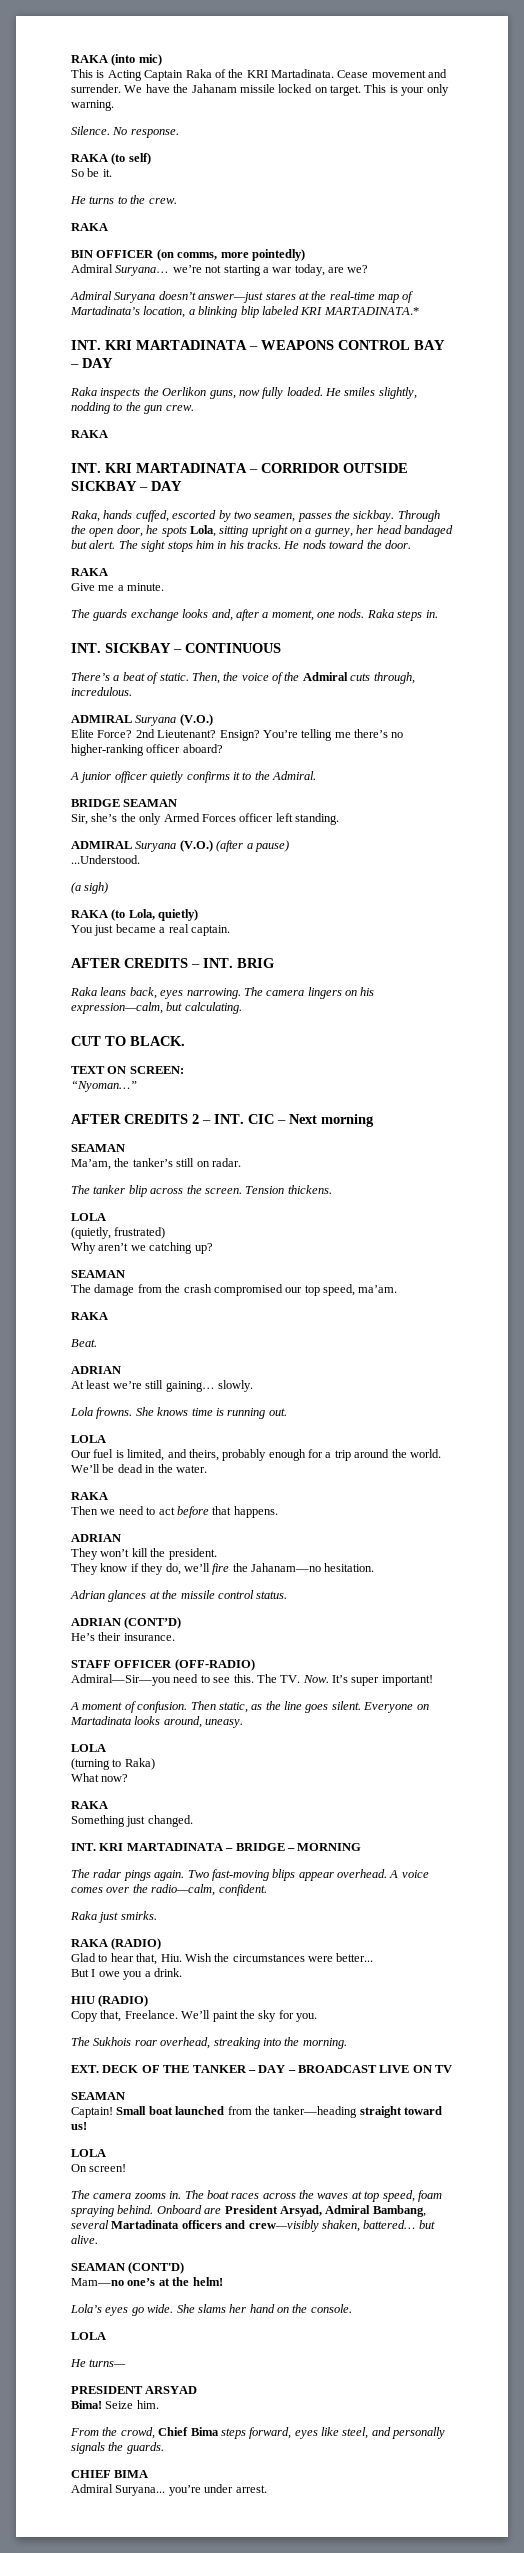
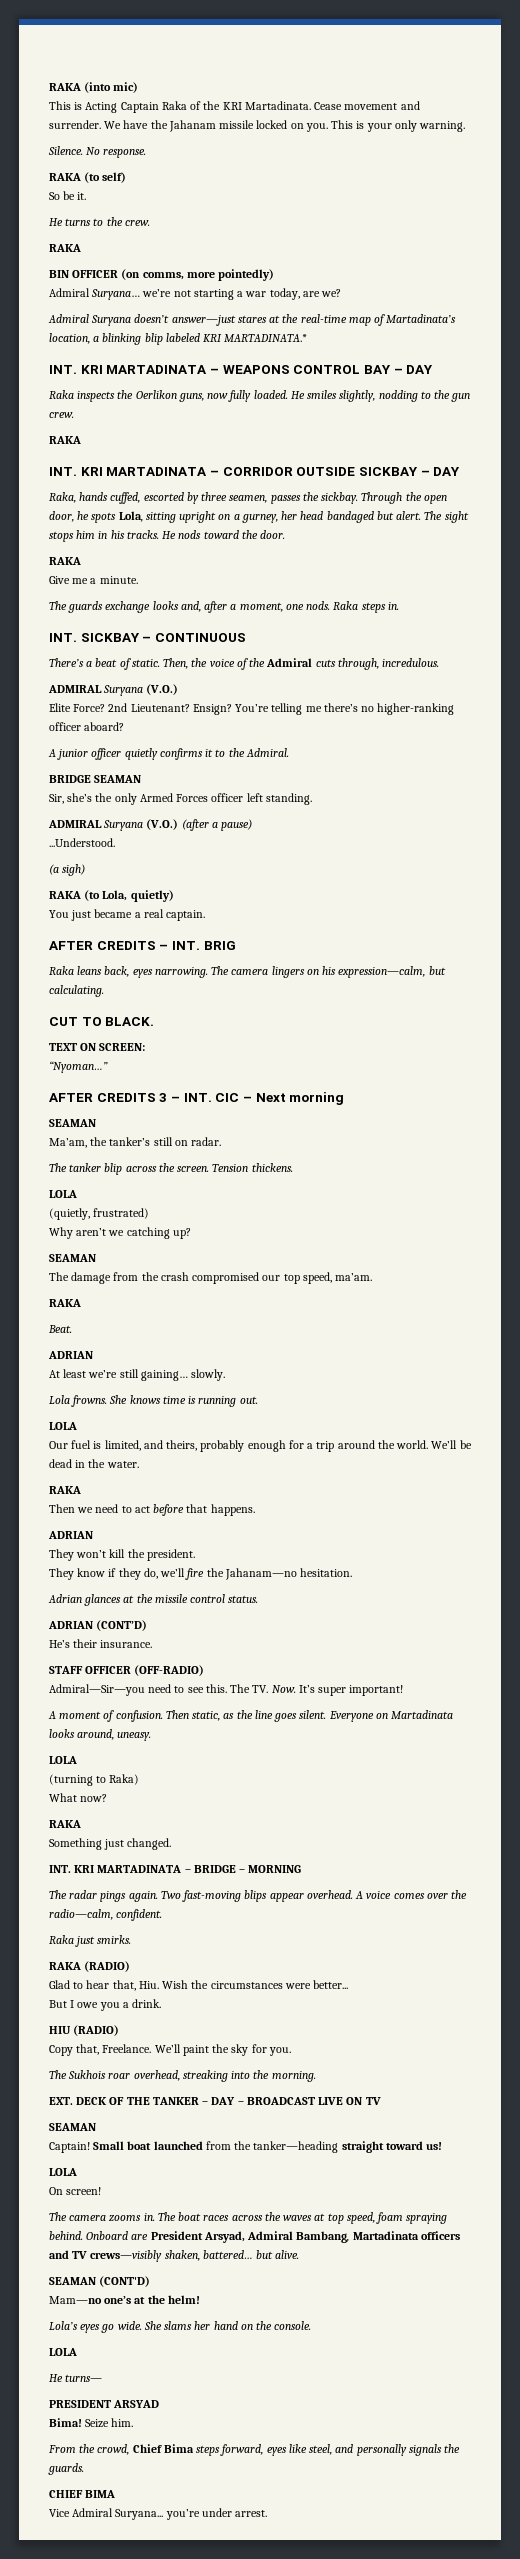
- We have the Jahanam missile locked on target.
+ We have the Jahanam missile locked on you.
- Raka, hands cuffed, escorted by two seamen, passes the sickbay.
+ Raka, hands cuffed, escorted by three seamen, passes the sickbay.
- AFTER CREDITS 2 – INT. CIC – Next morning
+ AFTER CREDITS 3 – INT. CIC – Next morning
- Onboard are President Arsyad, Admiral Bambang, several Martadinata officers and crew—visibly shaken, battered… but alive.
+ Onboard are President Arsyad, Admiral Bambang, Martadinata officers and TV crews—visibly shaken, battered… but alive.
- Admiral Suryana... you’re under arrest.
+ Vice Admiral Suryana... you’re under arrest.

